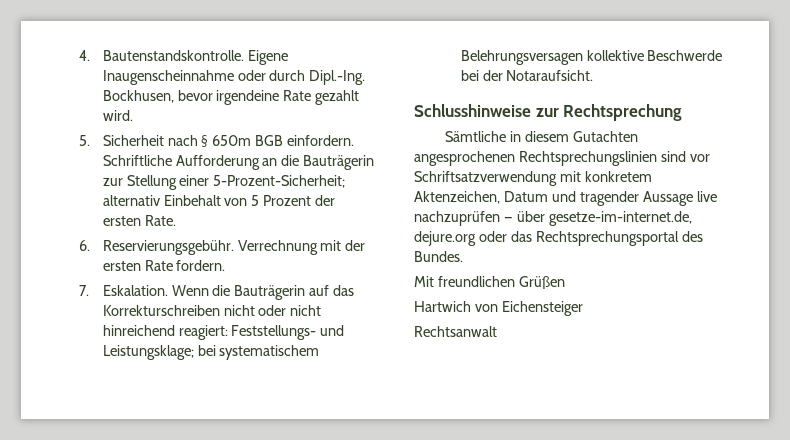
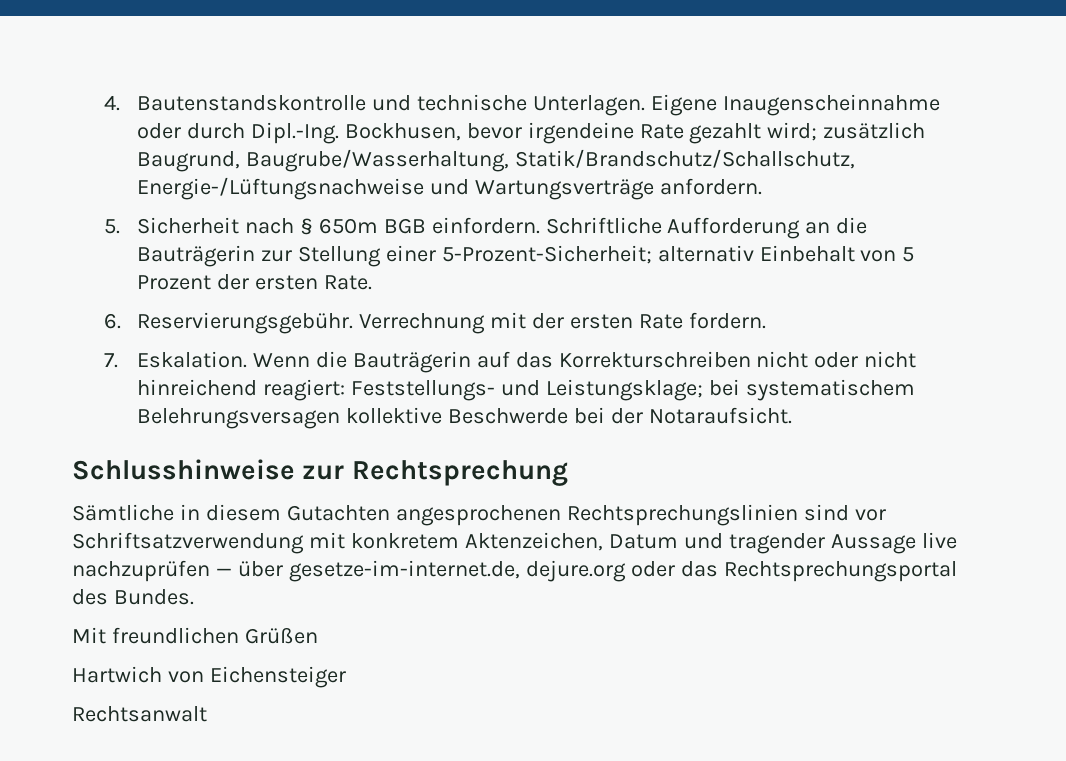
- 4. Bautenstandskontrolle.
+ 4. Bautenstandskontrolle und technische Unterlagen.
- Eigene Inaugenscheinnahme oder durch Dipl.-Ing. Bockhusen, bevor irgendeine Rate gezahlt wird.
+ Eigene Inaugenscheinnahme oder durch Dipl.-Ing. Bockhusen, bevor irgendeine Rate gezahlt wird; zusätzlich Baugrund, Baugrube/Wasserhaltung, Statik/Brandschutz/Schallschutz, Energie-/Lüftungsnachweise und Wartungsverträge anfordern.

